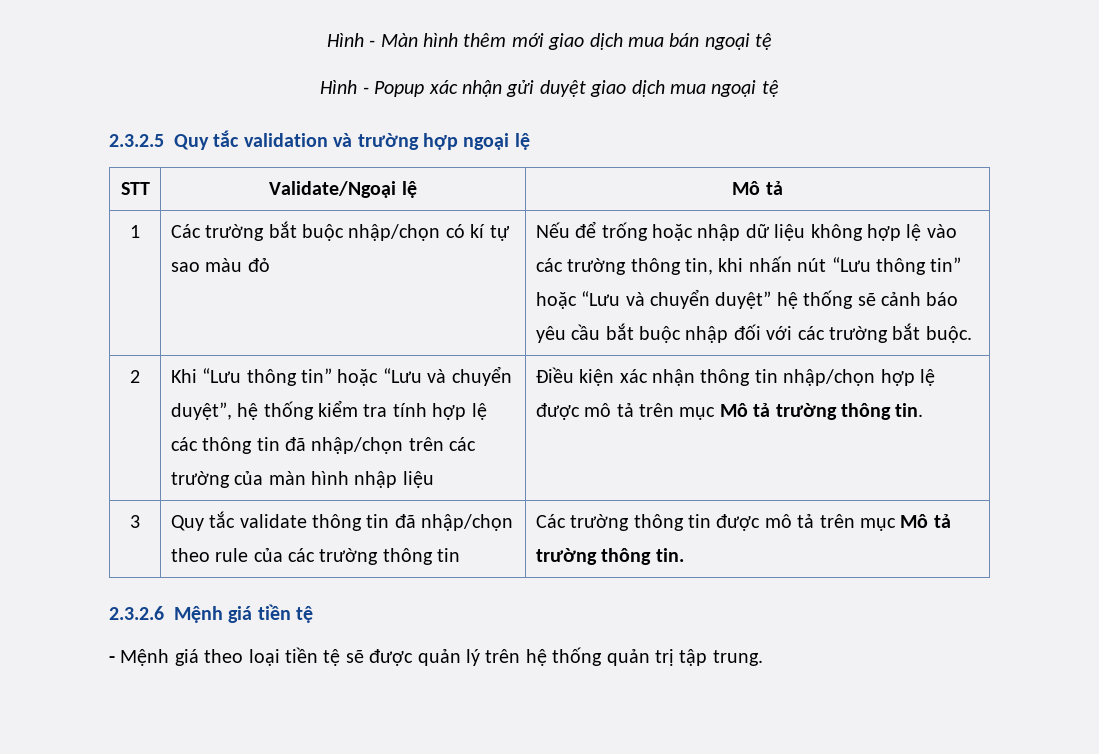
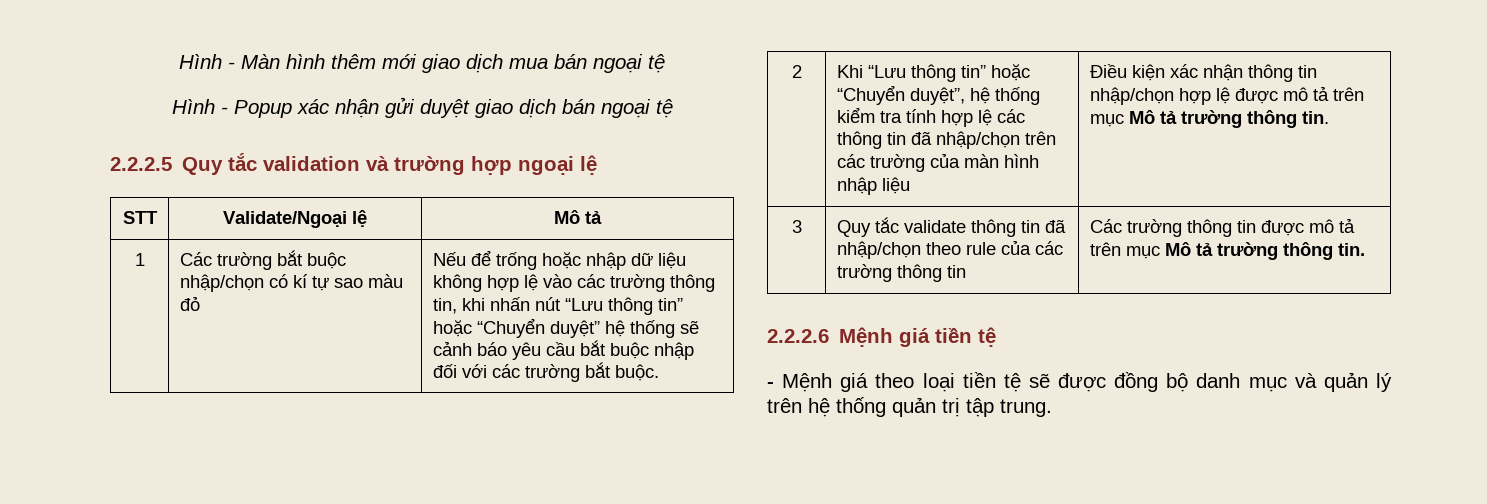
- Hình - Popup xác nhận gửi duyệt giao dịch mua ngoại tệ
- 2.3.2.5 Quy tắc validation và trường hợp ngoại lệ
+ Hình - Popup xác nhận gửi duyệt giao dịch bán ngoại tệ
+ 2.2.2.5 Quy tắc validation và trường hợp ngoại lệ
- Nếu để trống hoặc nhập dữ liệu không hợp lệ vào các trường thông tin, khi nhấn nút “Lưu thông tin” hoặc “Lưu và chuyển duyệt” hệ thống sẽ cảnh báo yêu cầu bắt buộc nhập đối với các trường bắt buộc.
+ Nếu để trống hoặc nhập dữ liệu không hợp lệ vào các trường thông tin, khi nhấn nút “Lưu thông tin” hoặc “Chuyển duyệt” hệ thống sẽ cảnh báo yêu cầu bắt buộc nhập đối với các trường bắt buộc.
- Khi “Lưu thông tin” hoặc “Lưu và chuyển duyệt”, hệ thống kiểm tra tính hợp lệ các thông tin đã nhập/chọn trên các trường của màn hình nhập liệu
+ Khi “Lưu thông tin” hoặc “Chuyển duyệt”, hệ thống kiểm tra tính hợp lệ các thông tin đã nhập/chọn trên các trường của màn hình nhập liệu
- 2.3.2.6 Mệnh giá tiền tệ
+ 2.2.2.6 Mệnh giá tiền tệ
- - Mệnh giá theo loại tiền tệ sẽ được quản lý trên hệ thống quản trị tập trung.
+ - Mệnh giá theo loại tiền tệ sẽ được đồng bộ danh mục và quản lý trên hệ thống quản trị tập trung.

